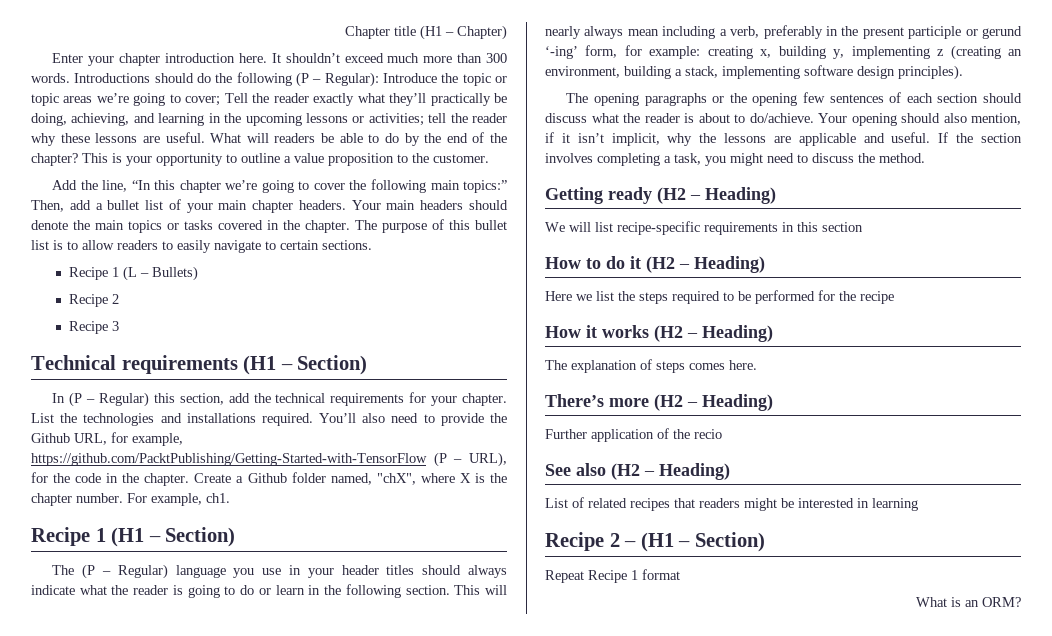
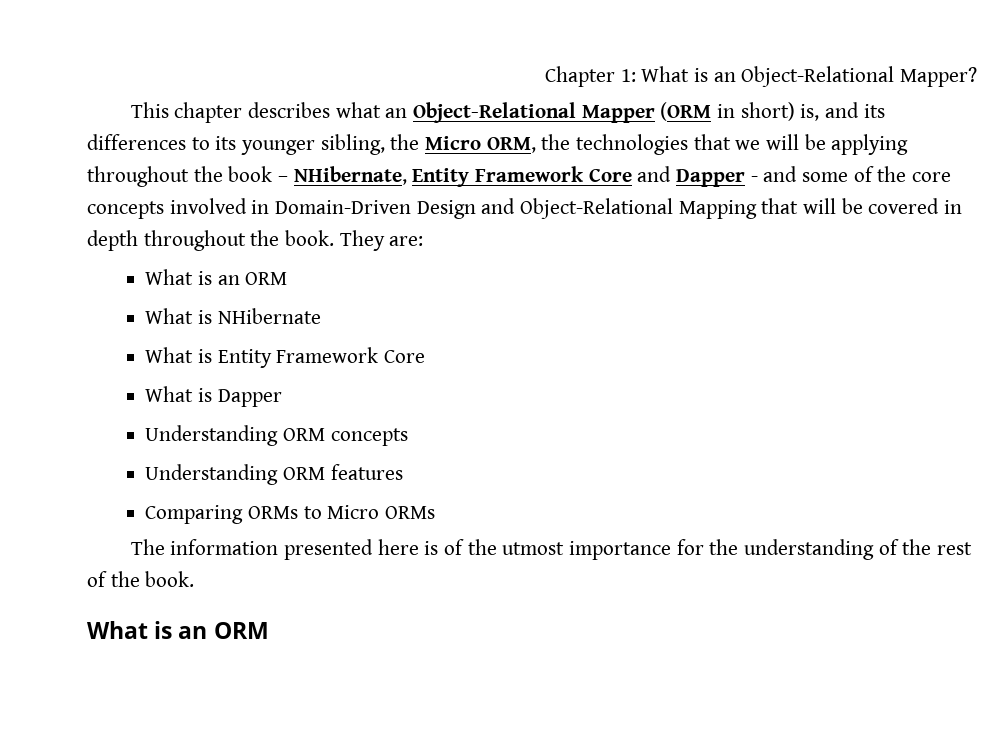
- Chapter title (H1 – Chapter)
- Enter your chapter introduction here. It shouldn’t exceed much more than 300 words. Introductions should do the following (P – Regular): Introduce the topic or topic areas we’re going to cover; Tell the reader exactly what they’ll practically be doing, achieving, and learning in the upcoming lessons or activities; tell the reader why these lessons are useful. What will readers be able to do by the end of the chapter? This is your opportunity to outline a value proposition to the customer.
- Add the line, “In this chapter we’re going to cover the following main topics:” Then, add a bullet list of your main chapter headers. Your main headers should denote the main topics or tasks covered in the chapter. The purpose of this bullet list is to allow readers to easily navigate to certain sections.
- Recipe 1 (L – Bullets)
- Recipe 2
- Recipe 3
- Technical requirements (H1 – Section)
- In (P – Regular) this section, add the technical requirements for your chapter. List the technologies and installations required. You’ll also need to provide the Github URL, for example, https://github.com/PacktPublishing/Getting-Started-with-TensorFlow (P – URL), for the code in the chapter. Create a Github folder named, "chX", where X is the chapter number. For example, ch1.
- Recipe 1 (H1 – Section)
- The (P – Regular) language you use in your header titles should always indicate what the reader is going to do or learn in the following section. This will nearly always mean including a verb, preferably in the present participle or gerund ‘-ing’ form, for example: creating x, building y, implementing z (creating an environment, building a stack, implementing software design principles).
- The opening paragraphs or the opening few sentences of each section should discuss what the reader is about to do/achieve. Your opening should also mention, if it isn’t implicit, why the lessons are applicable and useful. If the section involves completing a task, you might need to discuss the method.
- Getting ready (H2 – Heading)
- We will list recipe-specific requirements in this section
- How to do it (H2 – Heading)
- Here we list the steps required to be performed for the recipe
- How it works (H2 – Heading)
- The explanation of steps comes here.
- There’s more (H2 – Heading)
- Further application of the recio
- See also (H2 – Heading)
- List of related recipes that readers might be interested in learning
- Recipe 2 – (H1 – Section)
- Repeat Recipe 1 format
- What is an ORM?
+ Chapter 1: What is an Object-Relational Mapper?
+ This chapter describes what an Object-Relational Mapper (ORM in short) is, and its differences to its younger sibling, the Micro ORM, the technologies that we will be applying throughout the book – NHibernate, Entity Framework Core and Dapper - and some of the core concepts involved in Domain-Driven Design and Object-Relational Mapping that will be covered in depth throughout the book. They are:
+ What is an ORM
+ What is NHibernate
+ What is Entity Framework Core
+ What is Dapper
+ Understanding ORM concepts
+ Understanding ORM features
+ Comparing ORMs to Micro ORMs
+ The information presented here is of the utmost importance for the understanding of the rest of the book.
+ What is an ORM

